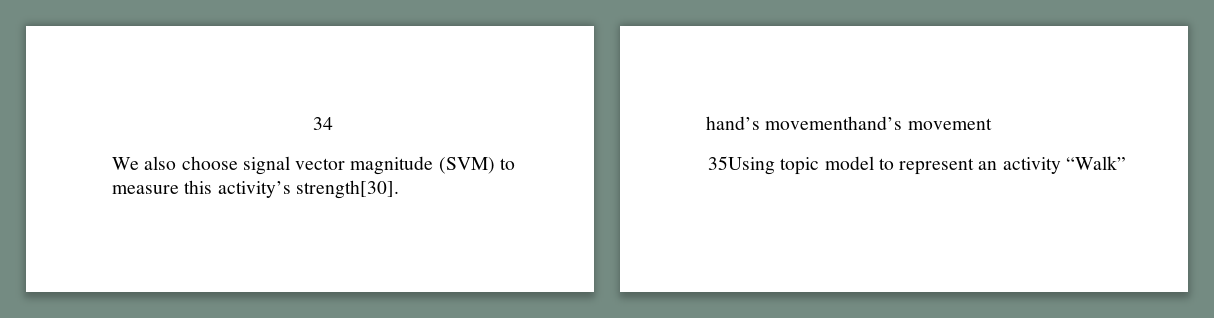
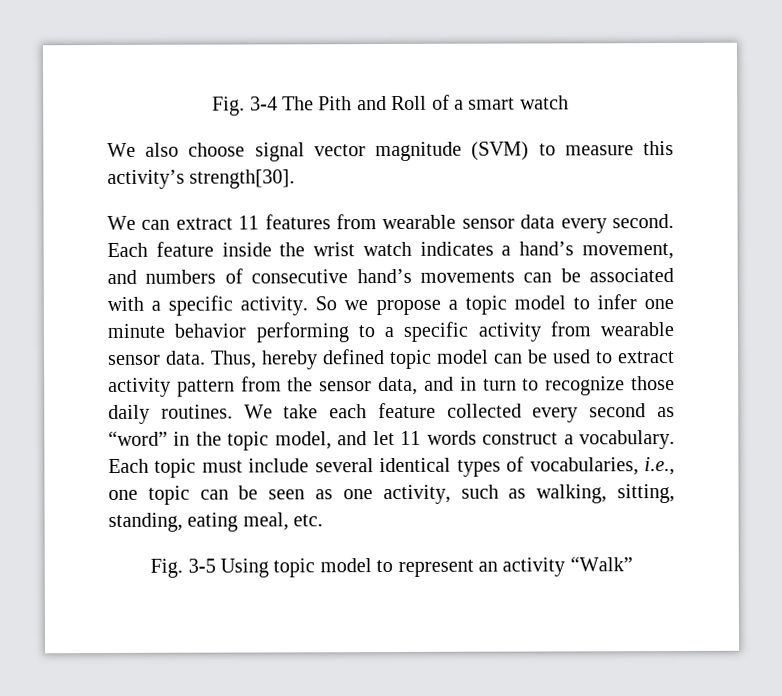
- 34
+ Fig. 3-4 The Pith and Roll of a smart watch
- hand’s movementhand’s movement
- 35Using topic model to represent an activity “Walk”
+ We can extract 11 features from wearable sensor data every second. Each feature inside the wrist watch indicates a hand’s movement, and numbers of consecutive hand’s movements can be associated with a specific activity. So we propose a topic model to infer one minute behavior performing to a specific activity from wearable sensor data. Thus, hereby defined topic model can be used to extract activity pattern from the sensor data, and in turn to recognize those daily routines. We take each feature collected every second as “word” in the topic model, and let 11 words construct a vocabulary. Each topic must include several identical types of vocabularies, i.e., one topic can be seen as one activity, such as walking, sitting, standing, eating meal, etc.
+ Fig. 3-5 Using topic model to represent an activity “Walk”

